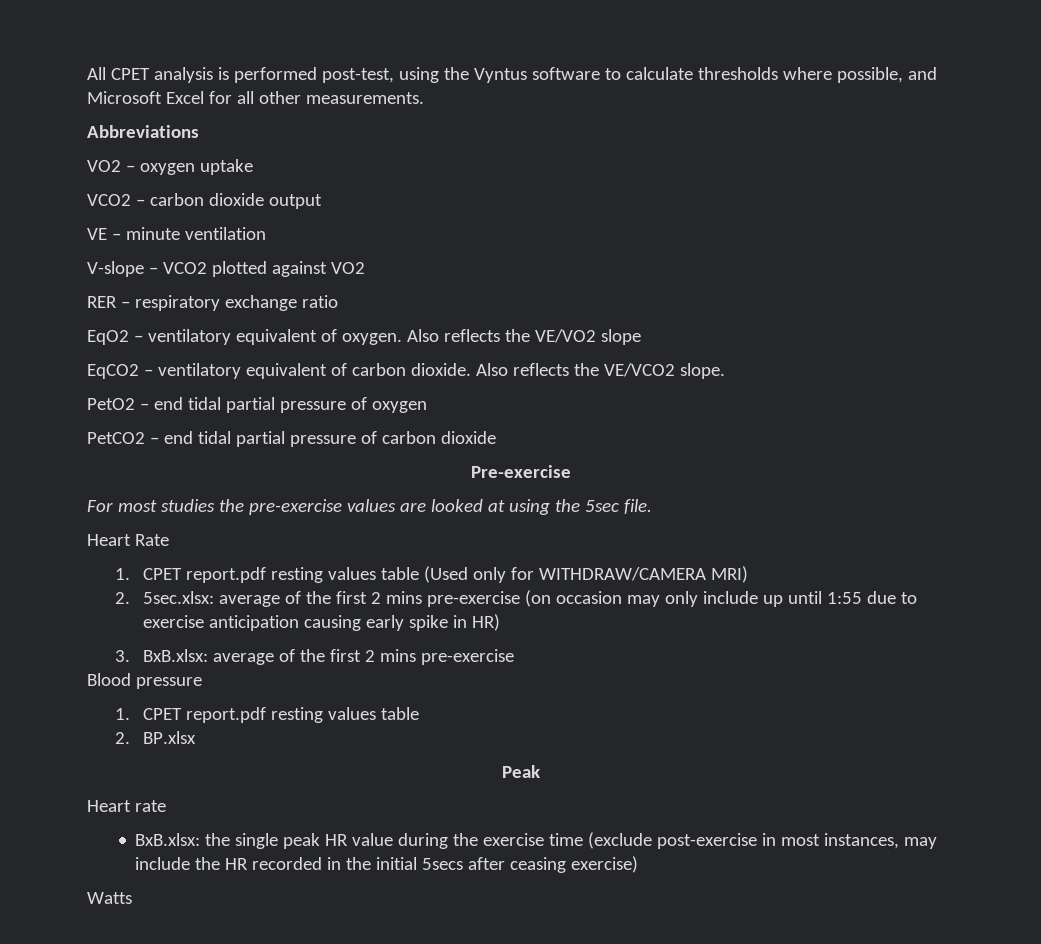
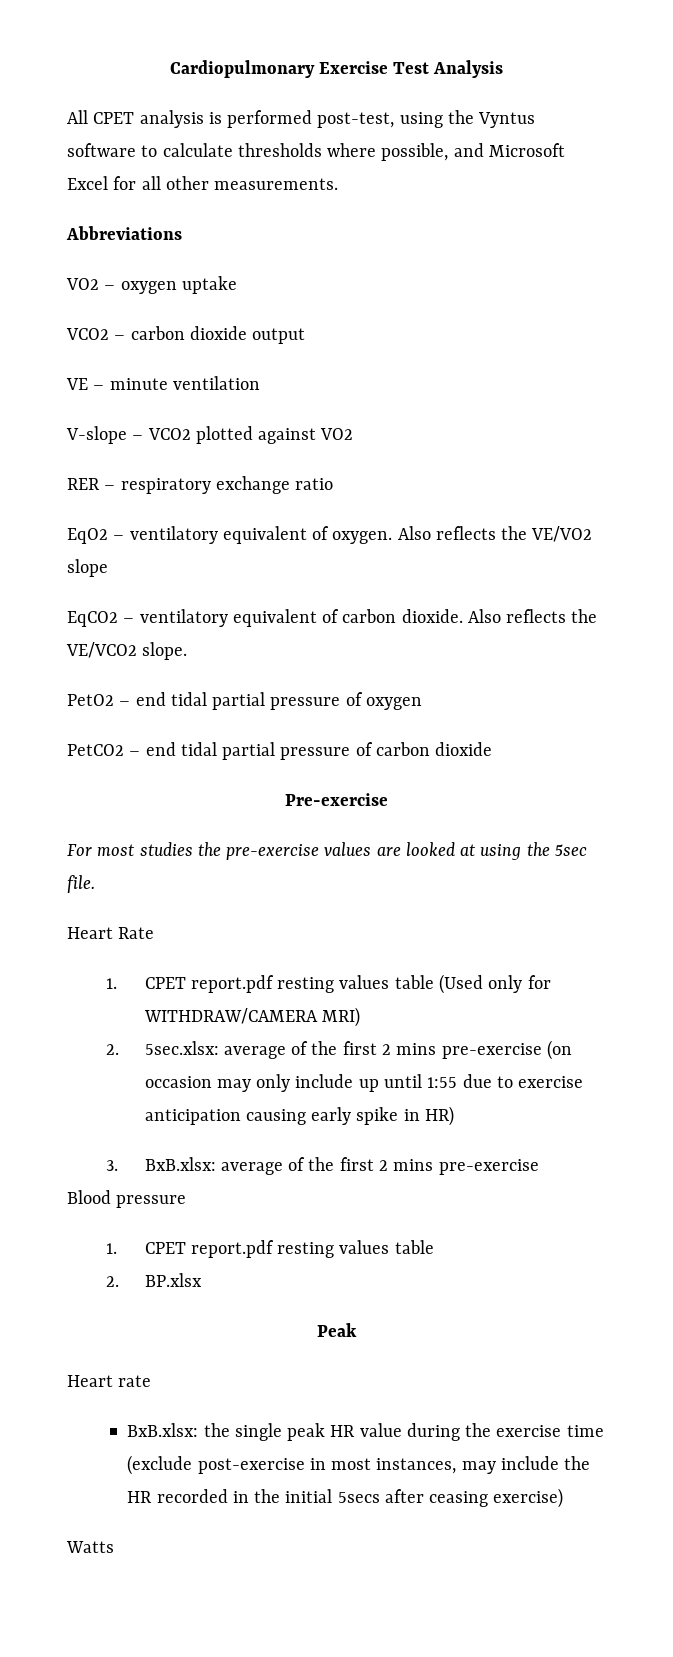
+ Cardiopulmonary Exercise Test Analysis

